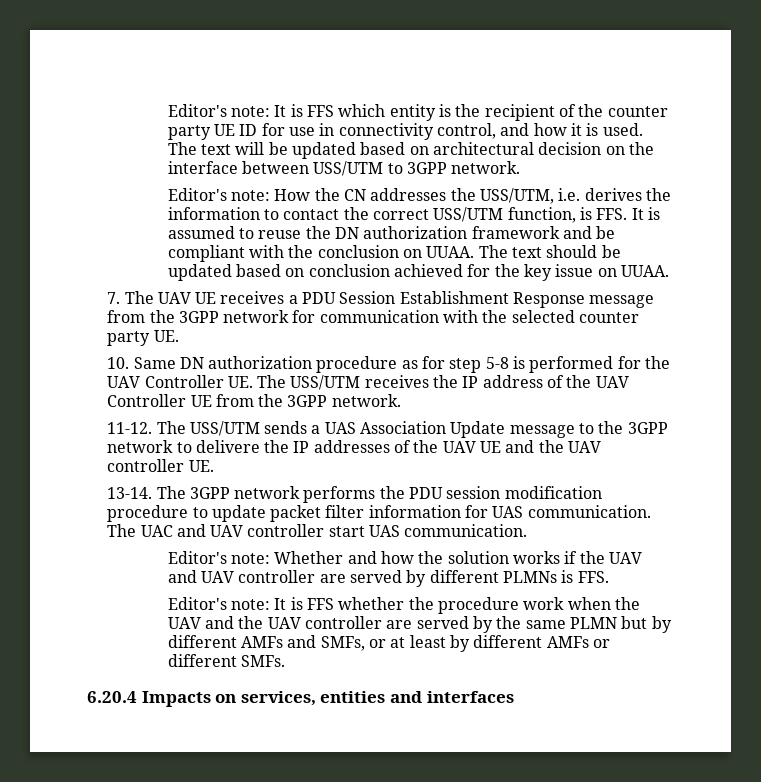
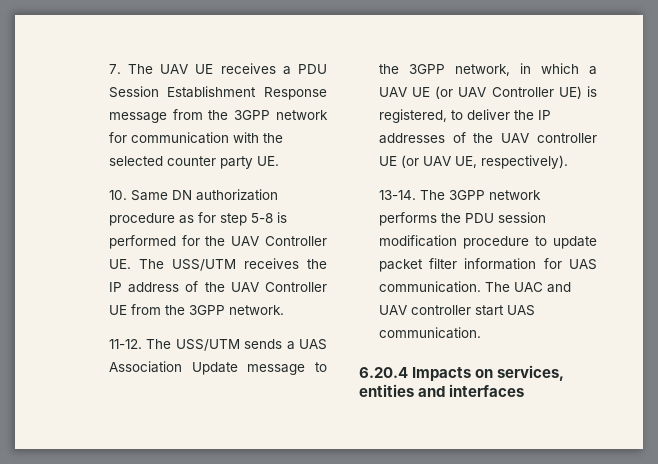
- Editor's note: It is FFS which entity is the recipient of the counter party UE ID for use in connectivity control, and how it is used. The text will be updated based on architectural decision on the interface between USS/UTM to 3GPP network.
- Editor's note: How the CN addresses the USS/UTM, i.e. derives the information to contact the correct USS/UTM function, is FFS. It is assumed to reuse the DN authorization framework and be compliant with the conclusion on UUAA. The text should be updated based on conclusion achieved for the key issue on UUAA.
- The USS/UTM sends a UAS Association Update message to the 3GPP network to delivere the IP addresses of the UAV UE and the UAV controller UE.
+ The USS/UTM sends a UAS Association Update message to the 3GPP network, in which a UAV UE (or UAV Controller UE) is registered, to deliver the IP addresses of the UAV controller UE (or UAV UE, respectively).
- Editor's note: Whether and how the solution works if the UAV and UAV controller are served by different PLMNs is FFS.
- Editor's note: It is FFS whether the procedure work when the UAV and the UAV controller are served by the same PLMN but by different AMFs and SMFs, or at least by different AMFs or different SMFs.

